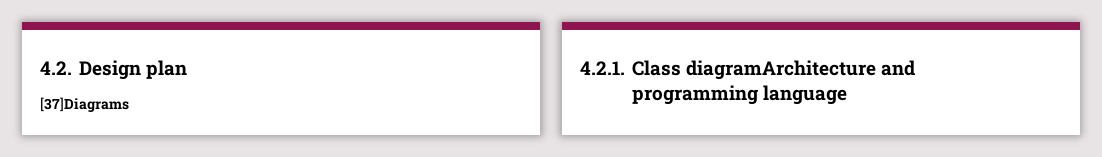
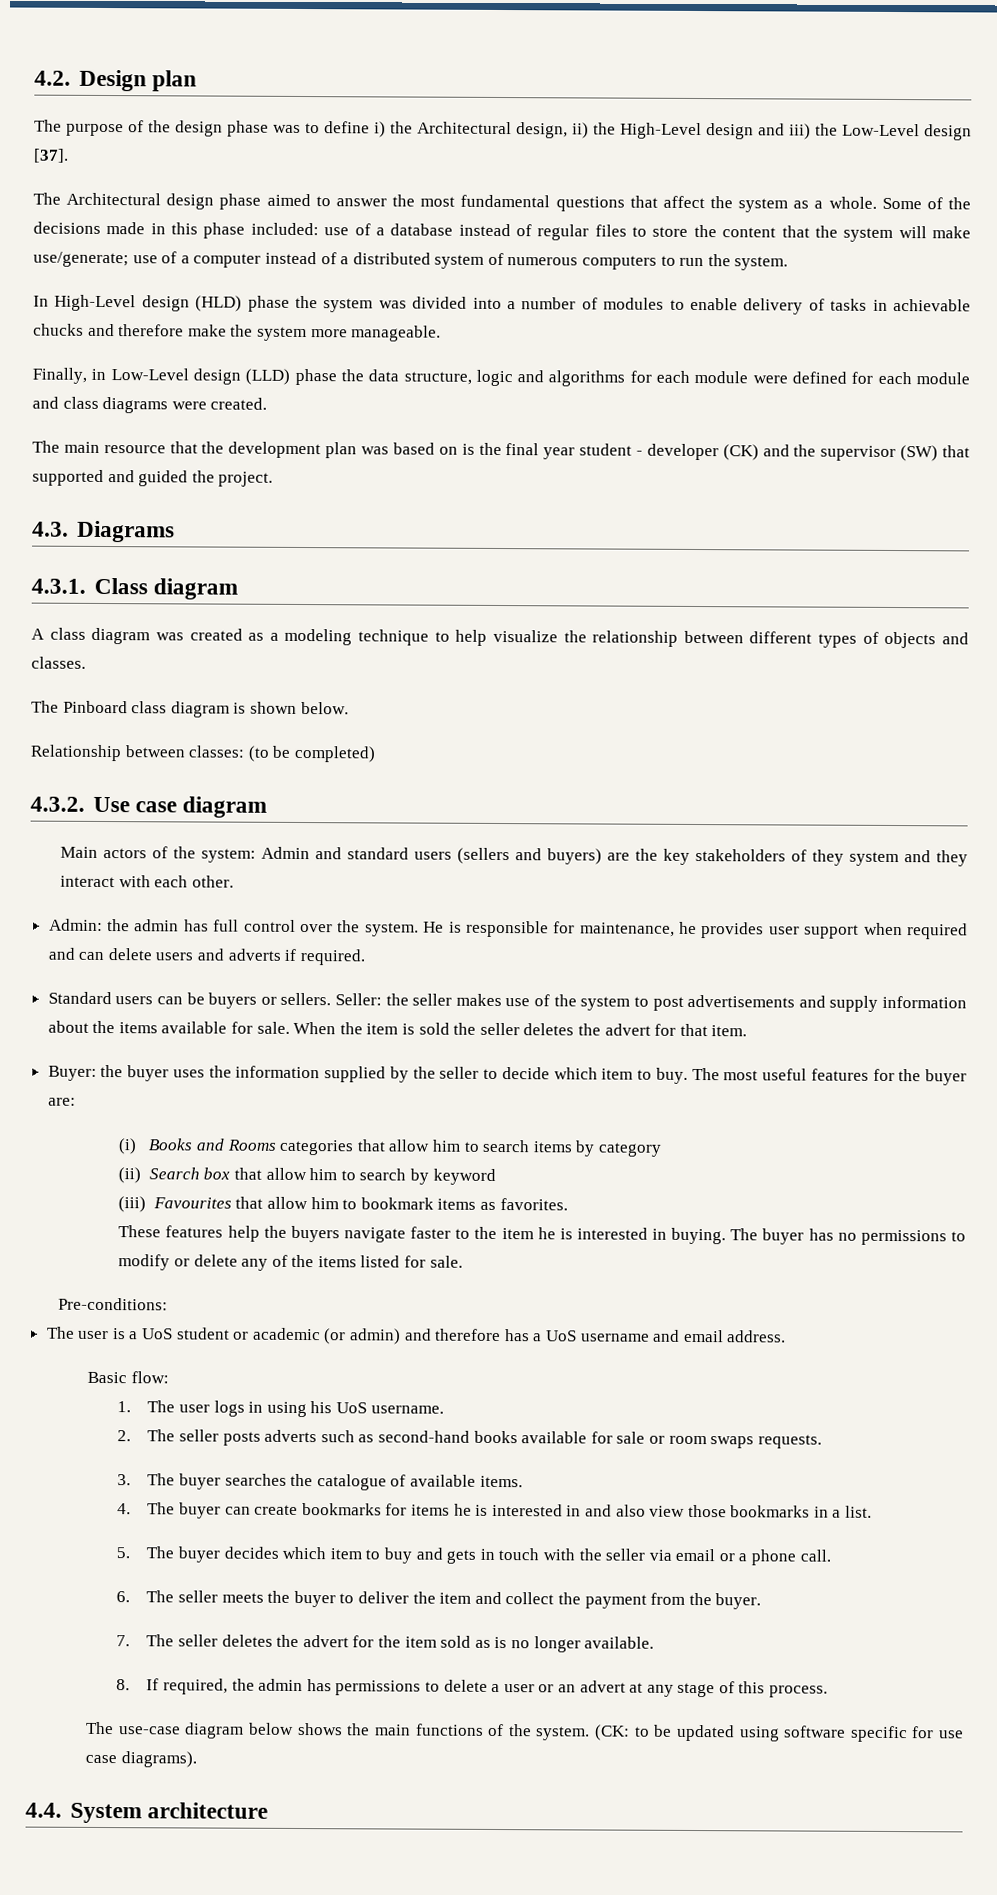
- [37]Diagrams
- 4.2.1. Class diagramArchitecture and programming language
+ The purpose of the design phase was to define i) the Architectural design, ii) the High-Level design and iii) the Low-Level design [37].
+ The Architectural design phase aimed to answer the most fundamental questions that affect the system as a whole. Some of the decisions made in this phase included: use of a database instead of regular files to store the content that the system will make use/generate; use of a computer instead of a distributed system of numerous computers to run the system.
+ In High-Level design (HLD) phase the system was divided into a number of modules to enable delivery of tasks in achievable chucks and therefore make the system more manageable.
+ Finally, in Low-Level design (LLD) phase the data structure, logic and algorithms for each module were defined for each module and class diagrams were created.
+ The main resource that the development plan was based on is the final year student - developer (CK) and the supervisor (SW) that supported and guided the project.
+ 4.3. Diagrams
+ 4.3.1. Class diagram
+ A class diagram was created as a modeling technique to help visualize the relationship between different types of objects and classes.
+ The Pinboard class diagram is shown below.
+ Relationship between classes: (to be completed)
+ 4.3.2. Use case diagram
+ Main actors of the system: Admin and standard users (sellers and buyers) are the key stakeholders of they system and they interact with each other.
+ Admin: the admin has full control over the system. He is responsible for maintenance, he provides user support when required and can delete users and adverts if required.
+ Standard users can be buyers or sellers. Seller: the seller makes use of the system to post advertisements and supply information about the items available for sale. When the item is sold the seller deletes the advert for that item.
+ Buyer: the buyer uses the information supplied by the seller to decide which item to buy. The most useful features for the buyer are:
+ (i) Books and Rooms categories that allow him to search items by category
+ (ii) Search box that allow him to search by keyword
+ (iii) Favourites that allow him to bookmark items as favorites.
+ These features help the buyers navigate faster to the item he is interested in buying. The buyer has no permissions to modify or delete any of the items listed for sale.
+ Pre-conditions:
+ The user is a UoS student or academic (or admin) and therefore has a UoS username and email address.
+ Basic flow:
+ 1. The user logs in using his UoS username.
+ 2. The seller posts adverts such as second-hand books available for sale or room swaps requests.
+ 3. The buyer searches the catalogue of available items.
+ 4. The buyer can create bookmarks for items he is interested in and also view those bookmarks in a list.
+ 5. The buyer decides which item to buy and gets in touch with the seller via email or a phone call.
+ 6. The seller meets the buyer to deliver the item and collect the payment from the buyer.
+ 7. The seller deletes the advert for the item sold as is no longer available.
+ 8. If required, the admin has permissions to delete a user or an advert at any stage of this process.
+ The use-case diagram below shows the main functions of the system. (CK: to be updated using software specific for use case diagrams).
+ 4.4. System architecture

